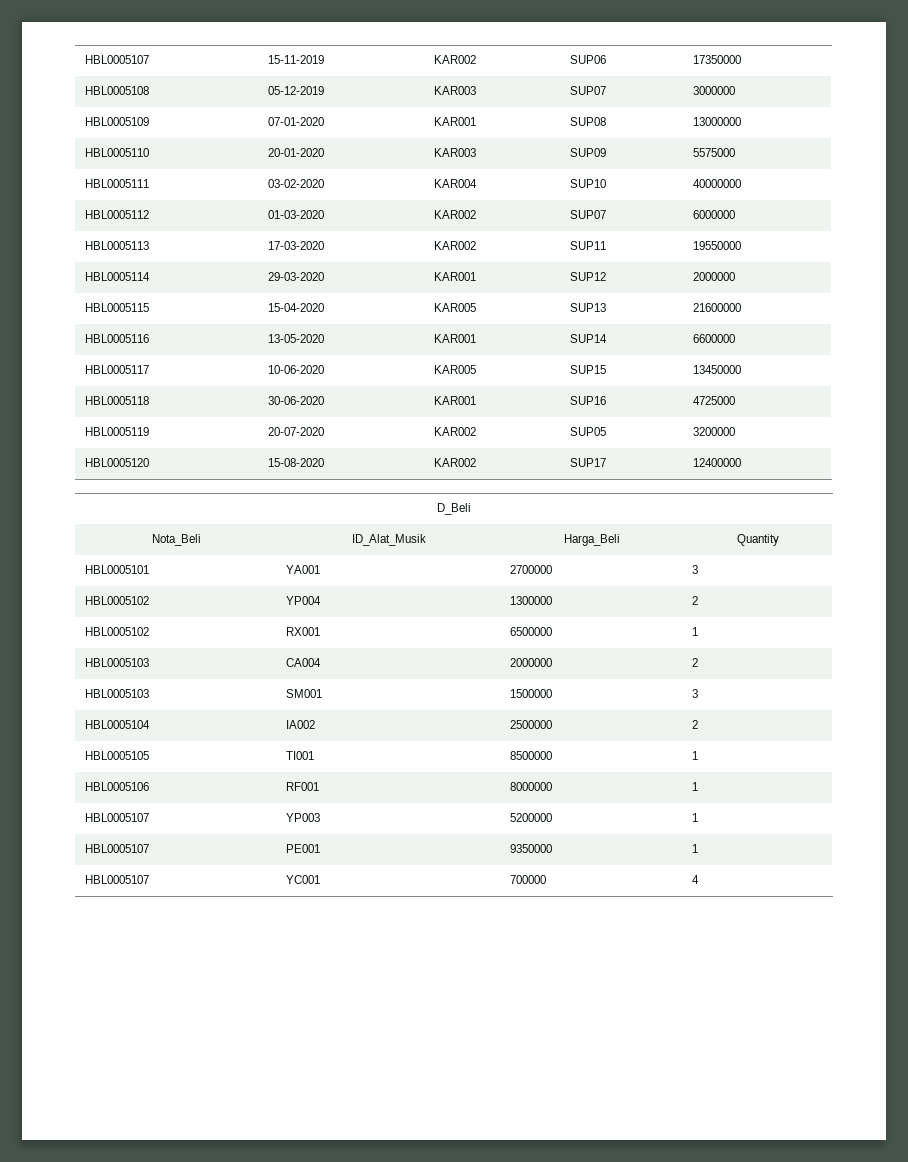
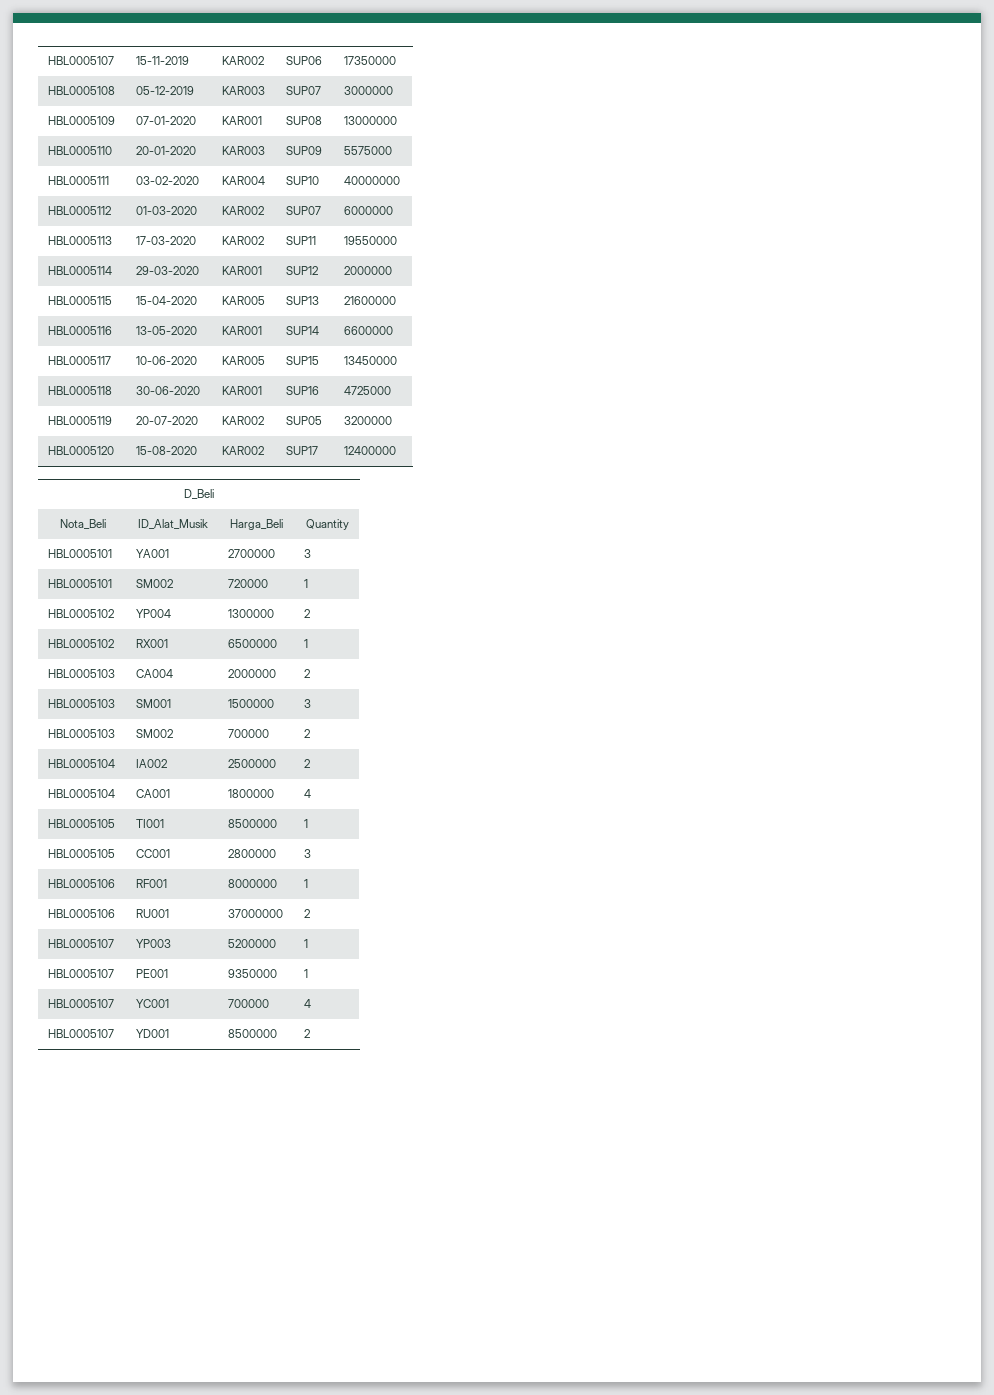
+ HBL0005101 | SM002 | 720000 | 1
+ HBL0005103 | SM002 | 700000 | 2
+ HBL0005104 | CA001 | 1800000 | 4
+ HBL0005105 | CC001 | 2800000 | 3
+ HBL0005106 | RU001 | 37000000 | 2
+ HBL0005107 | YD001 | 8500000 | 2

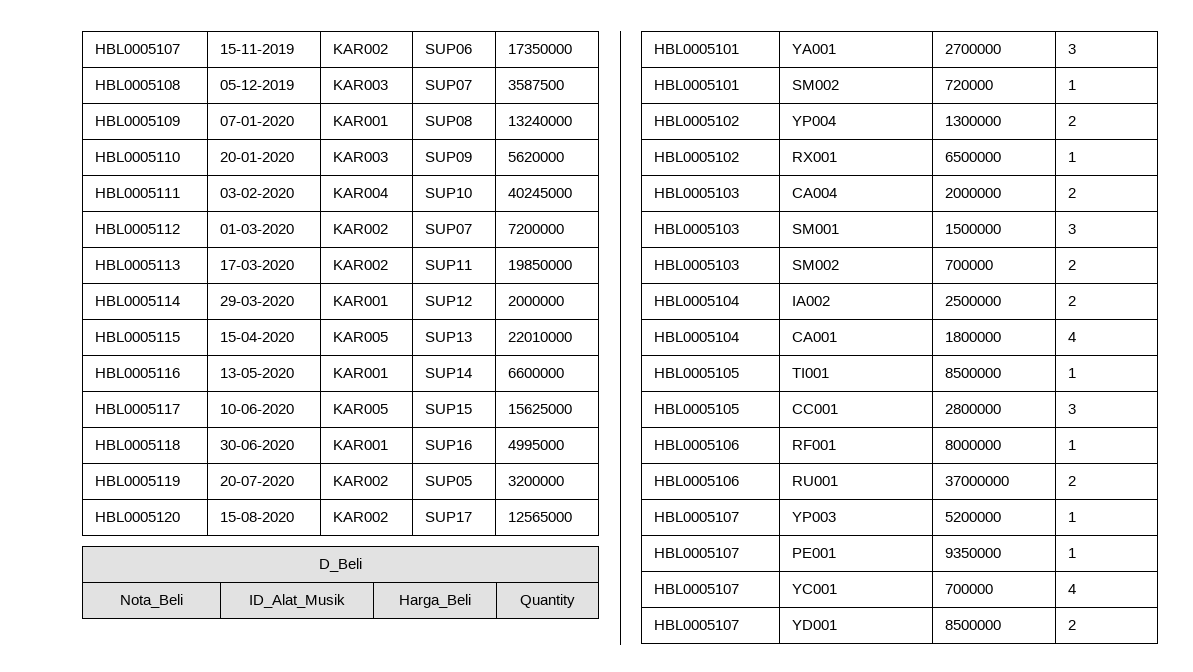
- HBL0005108 | 05-12-2019 | KAR003 | SUP07 | 3000000
+ HBL0005108 | 05-12-2019 | KAR003 | SUP07 | 3587500
- HBL0005109 | 07-01-2020 | KAR001 | SUP08 | 13000000
+ HBL0005109 | 07-01-2020 | KAR001 | SUP08 | 13240000
- HBL0005110 | 20-01-2020 | KAR003 | SUP09 | 5575000
+ HBL0005110 | 20-01-2020 | KAR003 | SUP09 | 5620000
- HBL0005111 | 03-02-2020 | KAR004 | SUP10 | 40000000
+ HBL0005111 | 03-02-2020 | KAR004 | SUP10 | 40245000
- HBL0005112 | 01-03-2020 | KAR002 | SUP07 | 6000000
+ HBL0005112 | 01-03-2020 | KAR002 | SUP07 | 7200000
- HBL0005113 | 17-03-2020 | KAR002 | SUP11 | 19550000
+ HBL0005113 | 17-03-2020 | KAR002 | SUP11 | 19850000
- HBL0005115 | 15-04-2020 | KAR005 | SUP13 | 21600000
+ HBL0005115 | 15-04-2020 | KAR005 | SUP13 | 22010000
- HBL0005117 | 10-06-2020 | KAR005 | SUP15 | 13450000
+ HBL0005117 | 10-06-2020 | KAR005 | SUP15 | 15625000
- HBL0005118 | 30-06-2020 | KAR001 | SUP16 | 4725000
+ HBL0005118 | 30-06-2020 | KAR001 | SUP16 | 4995000
- HBL0005120 | 15-08-2020 | KAR002 | SUP17 | 12400000
+ HBL0005120 | 15-08-2020 | KAR002 | SUP17 | 12565000

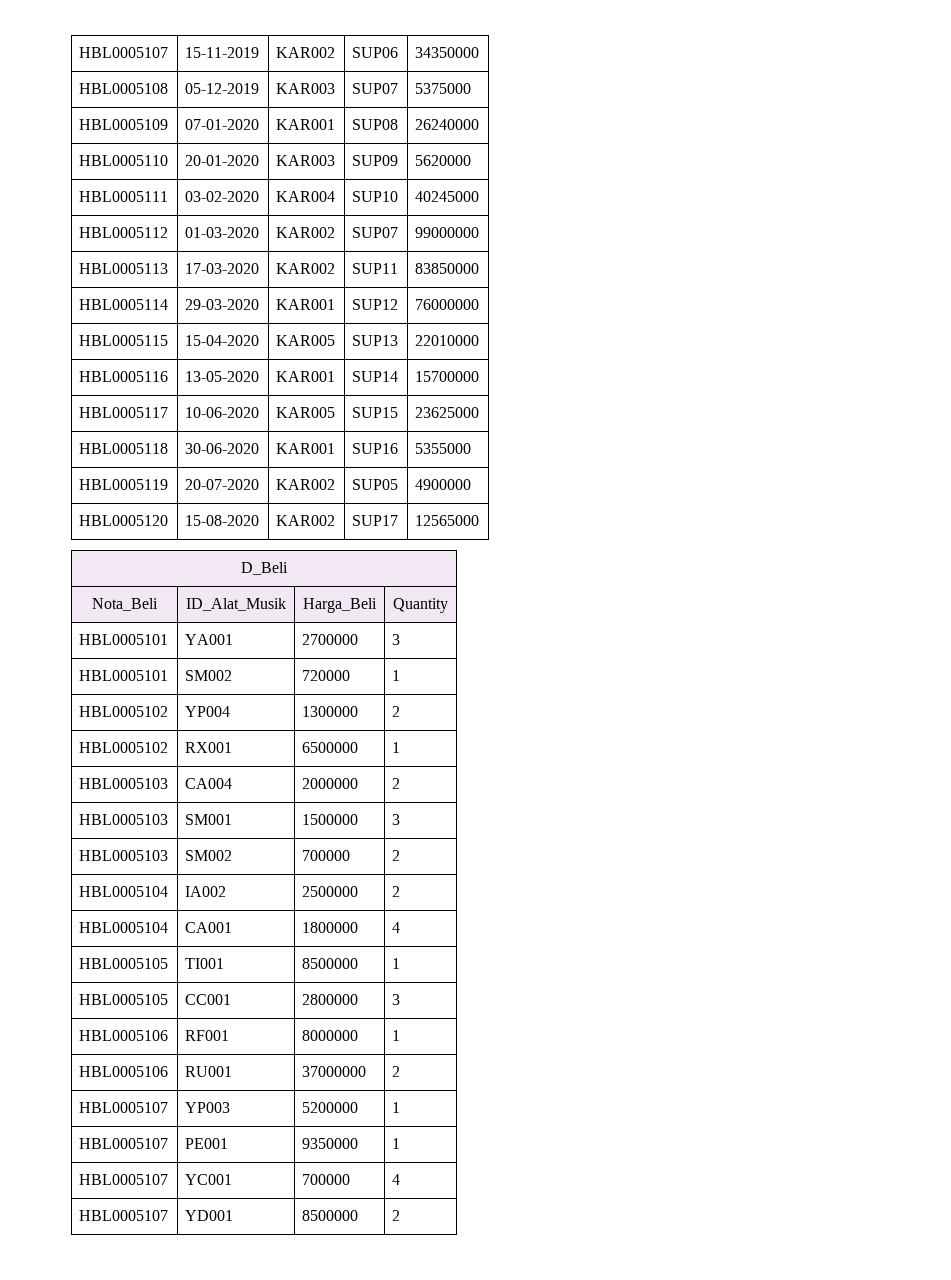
- HBL0005107 | 15-11-2019 | KAR002 | SUP06 | 17350000
+ HBL0005107 | 15-11-2019 | KAR002 | SUP06 | 34350000
- HBL0005108 | 05-12-2019 | KAR003 | SUP07 | 3587500
+ HBL0005108 | 05-12-2019 | KAR003 | SUP07 | 5375000
- HBL0005109 | 07-01-2020 | KAR001 | SUP08 | 13240000
+ HBL0005109 | 07-01-2020 | KAR001 | SUP08 | 26240000
- HBL0005112 | 01-03-2020 | KAR002 | SUP07 | 7200000
+ HBL0005112 | 01-03-2020 | KAR002 | SUP07 | 99000000
- HBL0005113 | 17-03-2020 | KAR002 | SUP11 | 19850000
+ HBL0005113 | 17-03-2020 | KAR002 | SUP11 | 83850000
- HBL0005114 | 29-03-2020 | KAR001 | SUP12 | 2000000
+ HBL0005114 | 29-03-2020 | KAR001 | SUP12 | 76000000
- HBL0005116 | 13-05-2020 | KAR001 | SUP14 | 6600000
+ HBL0005116 | 13-05-2020 | KAR001 | SUP14 | 15700000
- HBL0005117 | 10-06-2020 | KAR005 | SUP15 | 15625000
+ HBL0005117 | 10-06-2020 | KAR005 | SUP15 | 23625000
- HBL0005118 | 30-06-2020 | KAR001 | SUP16 | 4995000
+ HBL0005118 | 30-06-2020 | KAR001 | SUP16 | 5355000
- HBL0005119 | 20-07-2020 | KAR002 | SUP05 | 3200000
+ HBL0005119 | 20-07-2020 | KAR002 | SUP05 | 4900000

